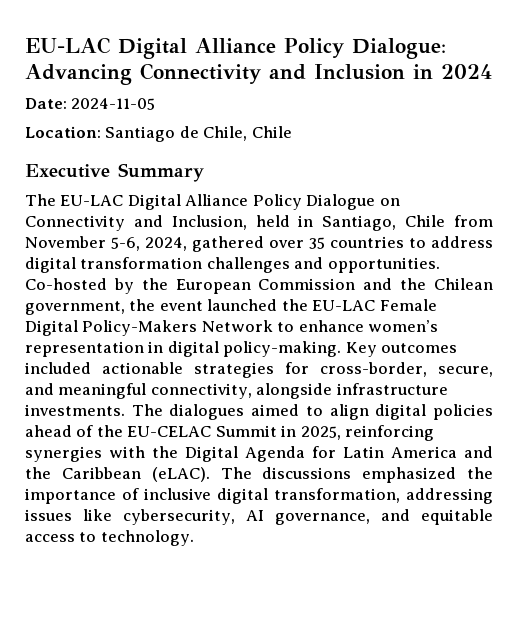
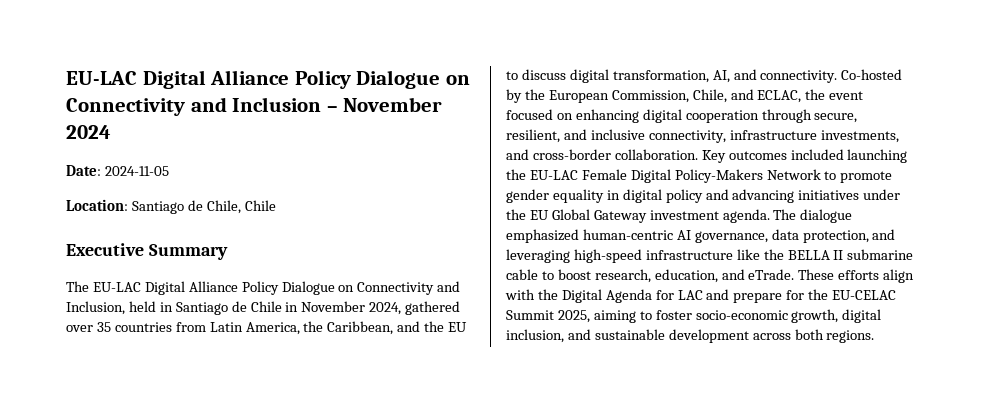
- EU-LAC Digital Alliance Policy Dialogue: Advancing Connectivity and Inclusion in 2024
+ EU-LAC Digital Alliance Policy Dialogue on Connectivity and Inclusion – November 2024
- The EU-LAC Digital Alliance Policy Dialogue on Connectivity and Inclusion, held in Santiago, Chile from November 5-6, 2024, gathered over 35 countries to address digital transformation challenges and opportunities. Co-hosted by the European Commission and the Chilean government, the event launched the EU-LAC Female Digital Policy-Makers Network to enhance women’s representation in digital policy-making. Key outcomes included actionable strategies for cross-border, secure, and meaningful connectivity, alongside infrastructure investments. The dialogues aimed to align digital policies ahead of the EU-CELAC Summit in 2025, reinforcing synergies with the Digital Agenda for Latin America and the Caribbean (eLAC). The discussions emphasized the importance of inclusive digital transformation, addressing issues like cybersecurity, AI governance, and equitable access to technology.
+ The EU-LAC Digital Alliance Policy Dialogue on Connectivity and Inclusion, held in Santiago de Chile in November 2024, gathered over 35 countries from Latin America, the Caribbean, and the EU to discuss digital transformation, AI, and connectivity. Co-hosted by the European Commission, Chile, and ECLAC, the event focused on enhancing digital cooperation through secure, resilient, and inclusive connectivity, infrastructure investments, and cross-border collaboration. Key outcomes included launching the EU-LAC Female Digital Policy-Makers Network to promote gender equality in digital policy and advancing initiatives under the EU Global Gateway investment agenda. The dialogue emphasized human-centric AI governance, data protection, and leveraging high-speed infrastructure like the BELLA II submarine cable to boost research, education, and eTrade. These efforts align with the Digital Agenda for LAC and prepare for the EU-CELAC Summit 2025, aiming to foster socio-economic growth, digital inclusion, and sustainable development across both regions.

